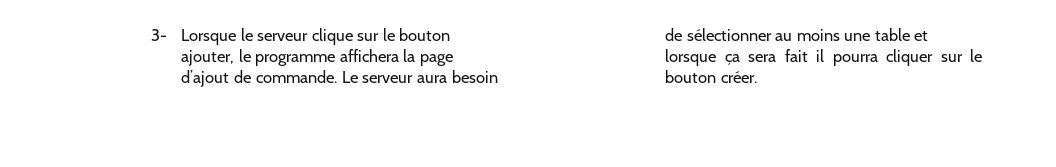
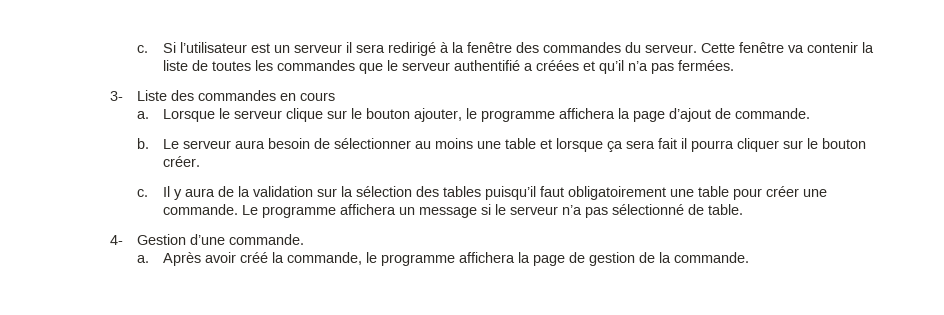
- 3- Lorsque le serveur clique sur le bouton ajouter, le programme affichera la page d’ajout de commande.
+ c. Si l’utilisateur est un serveur il sera redirigé à la fenêtre des commandes du serveur. Cette fenêtre va contenir la liste de toutes les commandes que le serveur authentifié a créées et qu’il n’a pas fermées.
+ 3- Liste des commandes en cours
+ a. Lorsque le serveur clique sur le bouton ajouter, le programme affichera la page d’ajout de commande.
+ b.
+ c. Il y aura de la validation sur la sélection des tables puisqu’il faut obligatoirement une table pour créer une commande. Le programme affichera un message si le serveur n’a pas sélectionné de table.
+ 4- Gestion d’une commande.
+ a. Après avoir créé la commande, le programme affichera la page de gestion de la commande.

